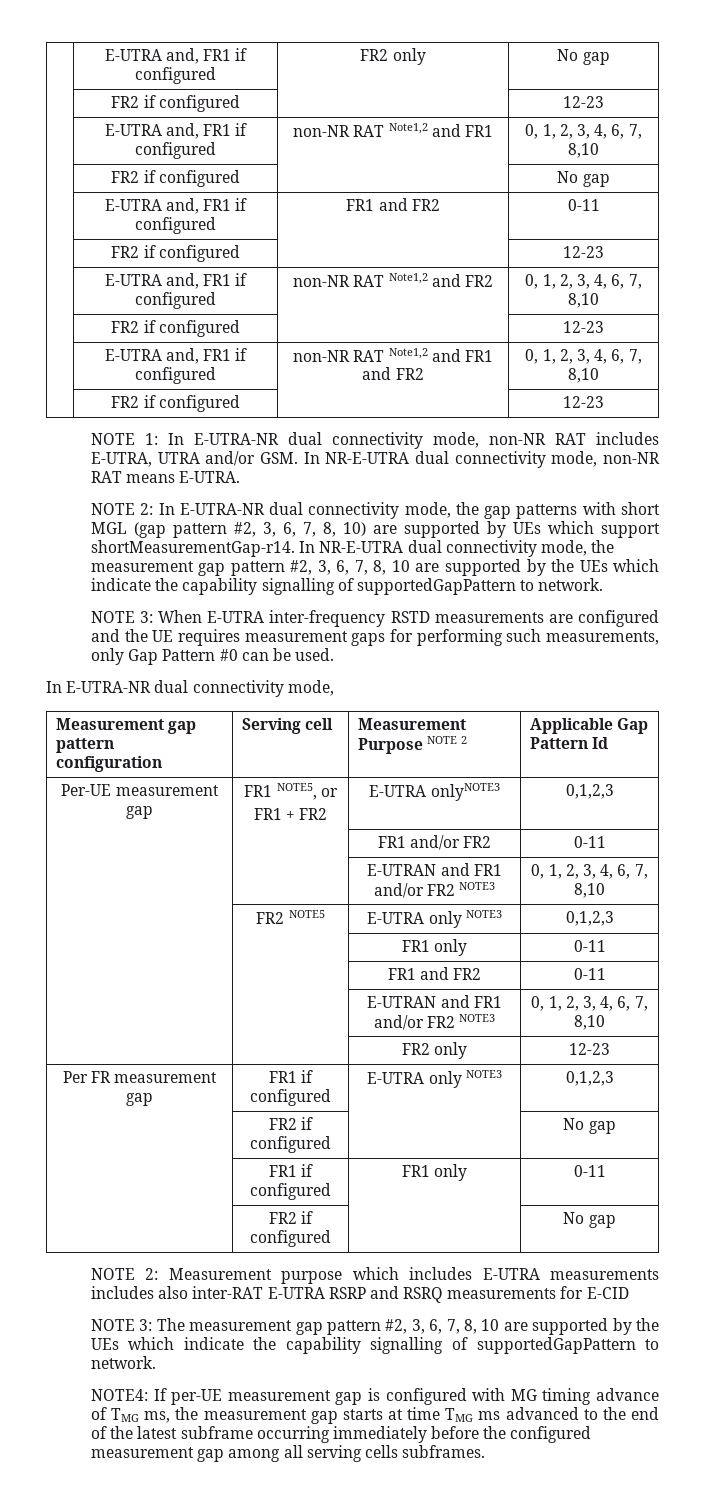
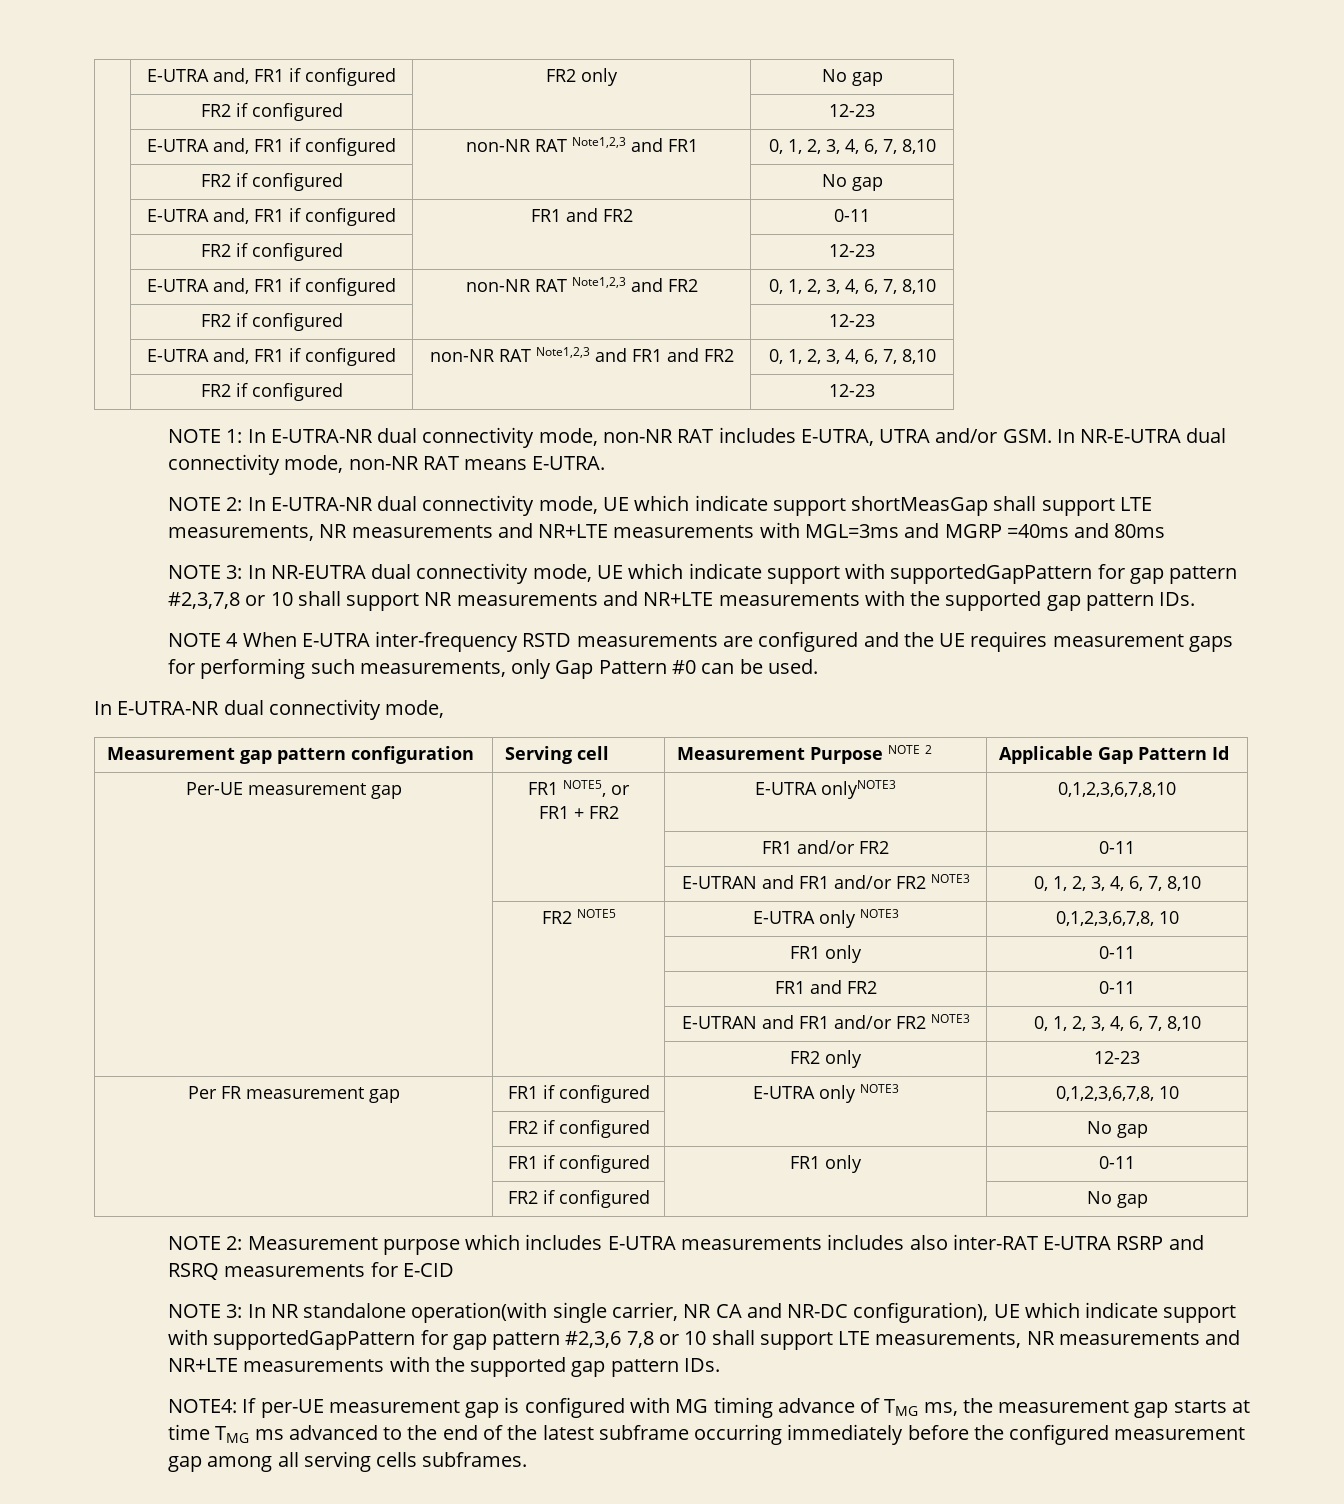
- | E-UTRA and, FR1 if configured | non-NR RAT Note1,2 and FR1 | 0, 1, 2, 3, 4, 6, 7, 8,10
+ | E-UTRA and, FR1 if configured | non-NR RAT Note1,2,3 and FR1 | 0, 1, 2, 3, 4, 6, 7, 8,10
- | E-UTRA and, FR1 if configured | non-NR RAT Note1,2 and FR2 | 0, 1, 2, 3, 4, 6, 7, 8,10
+ | E-UTRA and, FR1 if configured | non-NR RAT Note1,2,3 and FR2 | 0, 1, 2, 3, 4, 6, 7, 8,10
- | E-UTRA and, FR1 if configured | non-NR RAT Note1,2 and FR1 and FR2 | 0, 1, 2, 3, 4, 6, 7, 8,10
+ | E-UTRA and, FR1 if configured | non-NR RAT Note1,2,3 and FR1 and FR2 | 0, 1, 2, 3, 4, 6, 7, 8,10
- NOTE 2: In E-UTRA-NR dual connectivity mode, the gap patterns with short MGL (gap pattern #2, 3, 6, 7, 8, 10) are supported by UEs which support shortMeasurementGap-r14. In NR-E-UTRA dual connectivity mode, the measurement gap pattern #2, 3, 6, 7, 8, 10 are supported by the UEs which indicate the capability signalling of supportedGapPattern to network.
- NOTE 3: When E-UTRA inter-frequency RSTD measurements are configured and the UE requires measurement gaps for performing such measurements, only Gap Pattern #0 can be used.
+ NOTE 2: In E-UTRA-NR dual connectivity mode, UE which indicate support shortMeasGap shall support LTE measurements, NR measurements and NR+LTE measurements with MGL=3ms and MGRP =40ms and 80ms
+ NOTE 3: In NR-EUTRA dual connectivity mode, UE which indicate support with supportedGapPattern for gap pattern #2,3,7,8 or 10 shall support NR measurements and NR+LTE measurements with the supported gap pattern IDs.
+ NOTE 4 When E-UTRA inter-frequency RSTD measurements are configured and the UE requires measurement gaps for performing such measurements, only Gap Pattern #0 can be used.
  Per-UE measurement gap | FR1 NOTE5, or
- FR1 + FR2 | E-UTRA onlyNOTE3 | 0,1,2,3
+ FR1 + FR2 | E-UTRA onlyNOTE3 | 0,1,2,3,6,7,8,10
- | FR2 NOTE5 | E-UTRA only NOTE3 | 0,1,2,3
+ | FR2 NOTE5 | E-UTRA only NOTE3 | 0,1,2,3,6,7,8, 10
- Per FR measurement gap | FR1 if configured | E-UTRA only NOTE3 | 0,1,2,3
+ Per FR measurement gap | FR1 if configured | E-UTRA only NOTE3 | 0,1,2,3,6,7,8, 10
- NOTE 3: The measurement gap pattern #2, 3, 6, 7, 8, 10 are supported by the UEs which indicate the capability signalling of supportedGapPattern to network.
+ NOTE 3: In NR standalone operation(with single carrier, NR CA and NR-DC configuration), UE which indicate support with supportedGapPattern for gap pattern #2,3,6 7,8 or 10 shall support LTE measurements, NR measurements and NR+LTE measurements with the supported gap pattern IDs.

